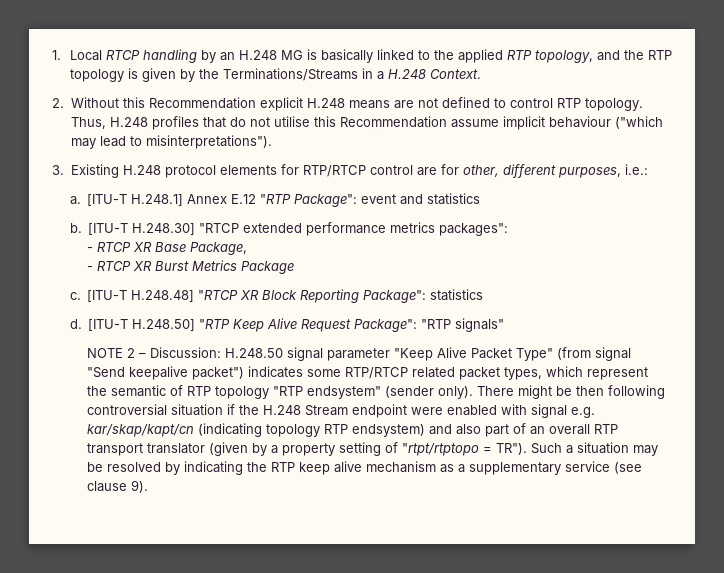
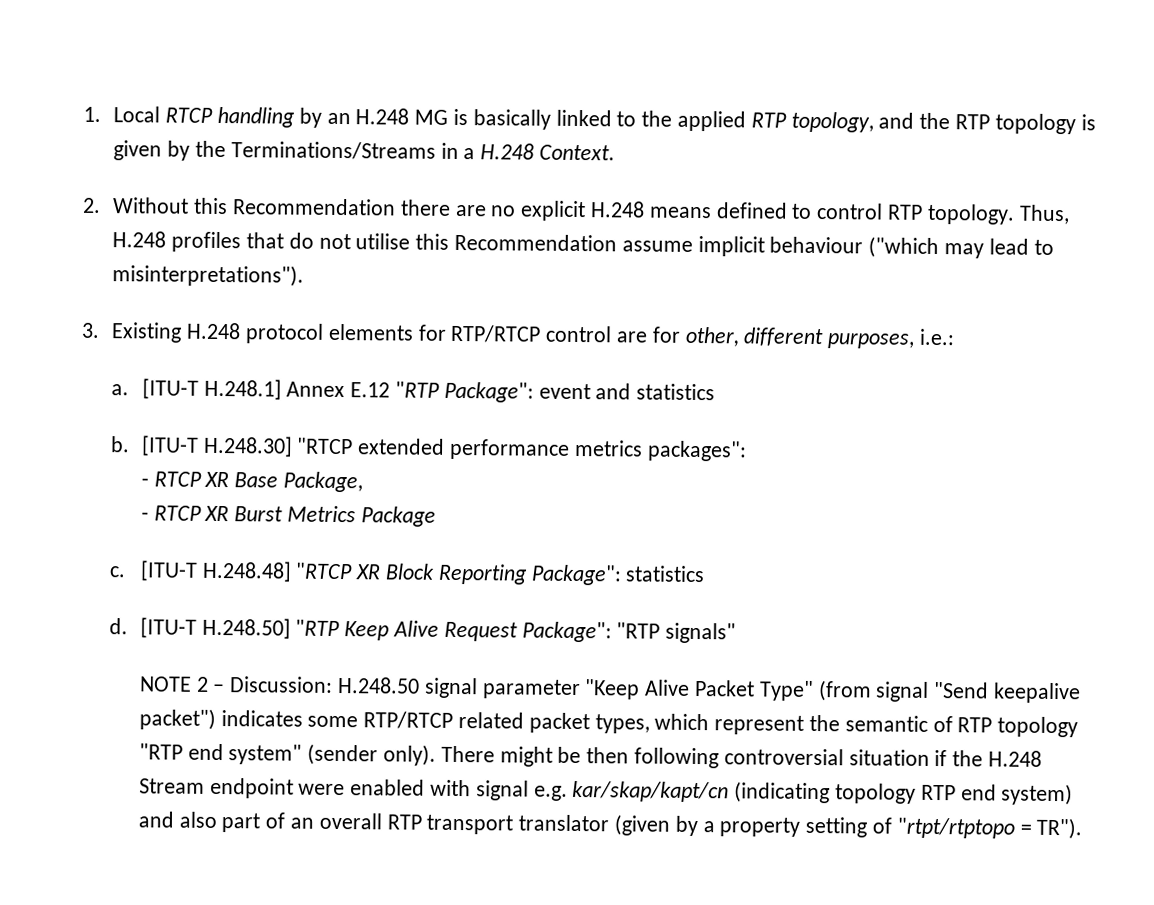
- 2. Without this Recommendation explicit H.248 means are not defined to control RTP topology.
+ 2. Without this Recommendation there are no explicit H.248 means defined to control RTP topology.
- NOTE 2 – Discussion: H.248.50 signal parameter "Keep Alive Packet Type" (from signal "Send keepalive packet") indicates some RTP/RTCP related packet types, which represent the semantic of RTP topology "RTP endsystem" (sender only).
+ NOTE 2 – Discussion: H.248.50 signal parameter "Keep Alive Packet Type" (from signal "Send keepalive packet") indicates some RTP/RTCP related packet types, which represent the semantic of RTP topology "RTP end system" (sender only).
- There might be then following controversial situation if the H.248 Stream endpoint were enabled with signal e.g. kar/skap/kapt/cn (indicating topology RTP endsystem) and also part of an overall RTP transport translator (given by a property setting of "rtpt/rtptopo = TR"). Such a situation may be resolved by indicating the RTP keep alive mechanism as a supplementary service (see clause 9).
+ There might be then following controversial situation if the H.248 Stream endpoint were enabled with signal e.g. kar/skap/kapt/cn (indicating topology RTP end system) and also part of an overall RTP transport translator (given by a property setting of "rtpt/rtptopo = TR").

